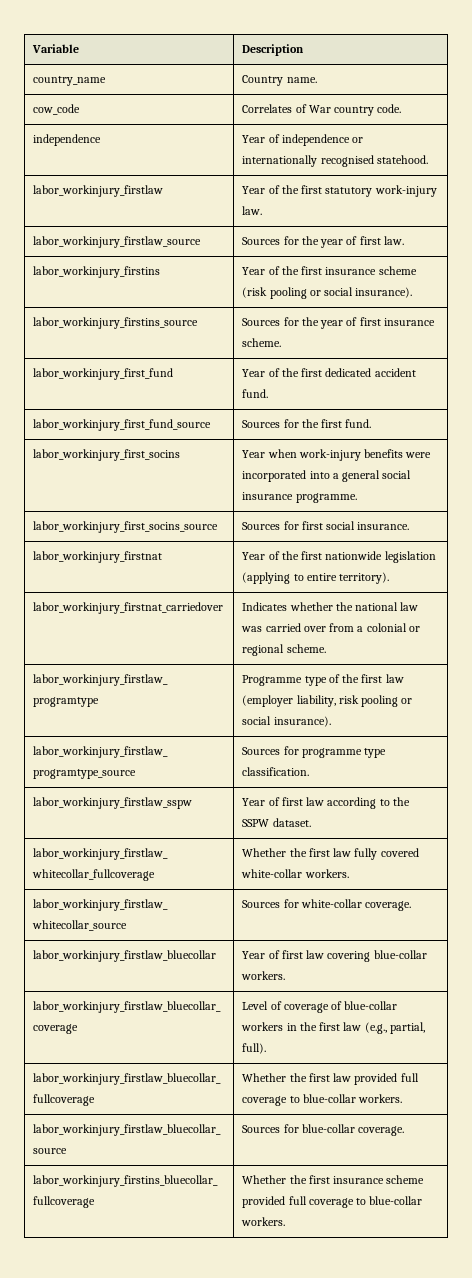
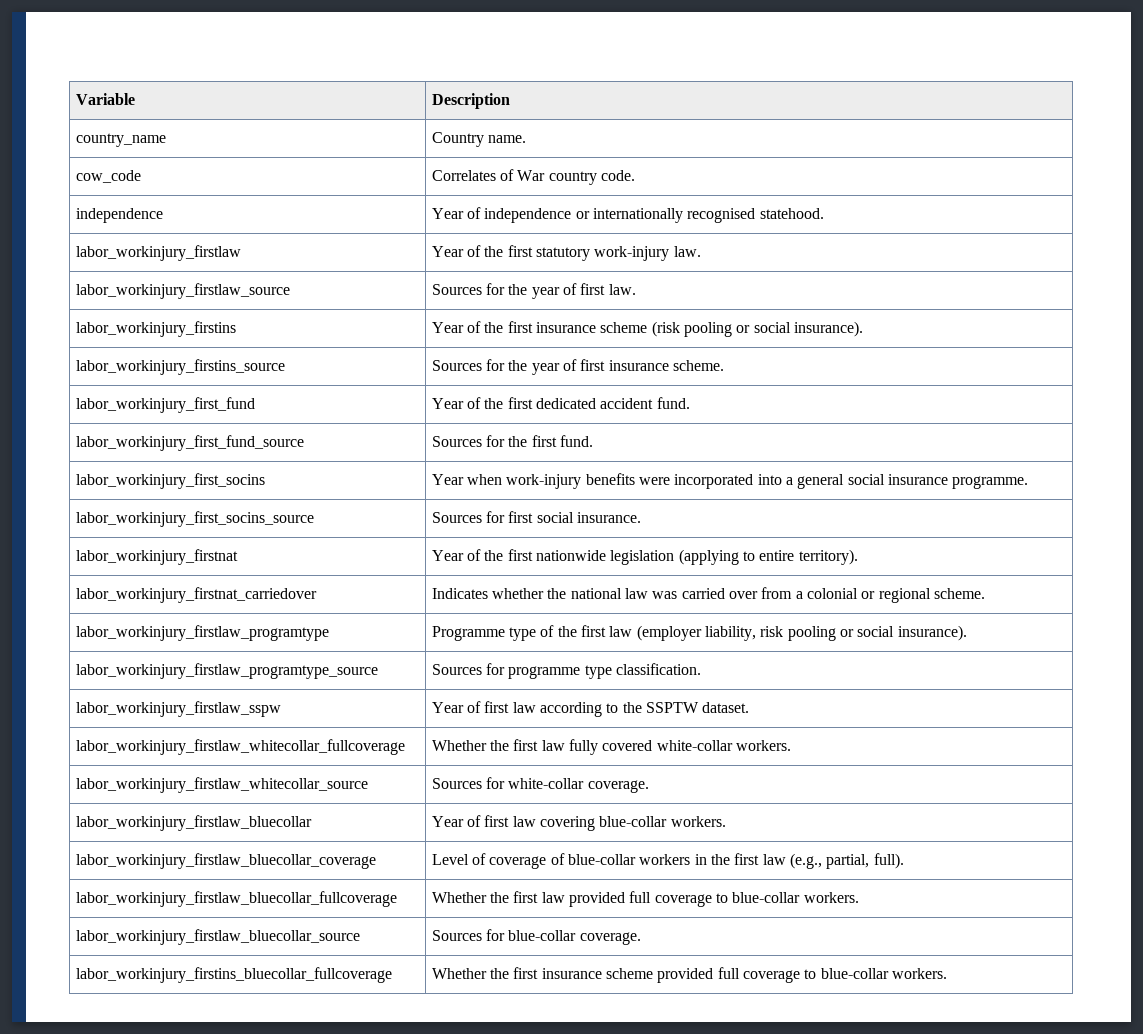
- labor_workinjury_firstlaw_sspw | Year of first law according to the SSPW dataset.
+ labor_workinjury_firstlaw_sspw | Year of first law according to the SSPTW dataset.

